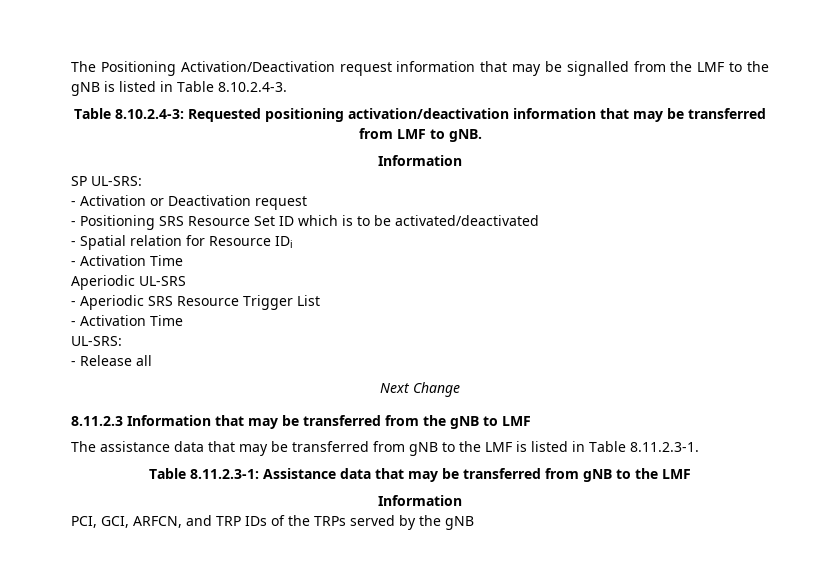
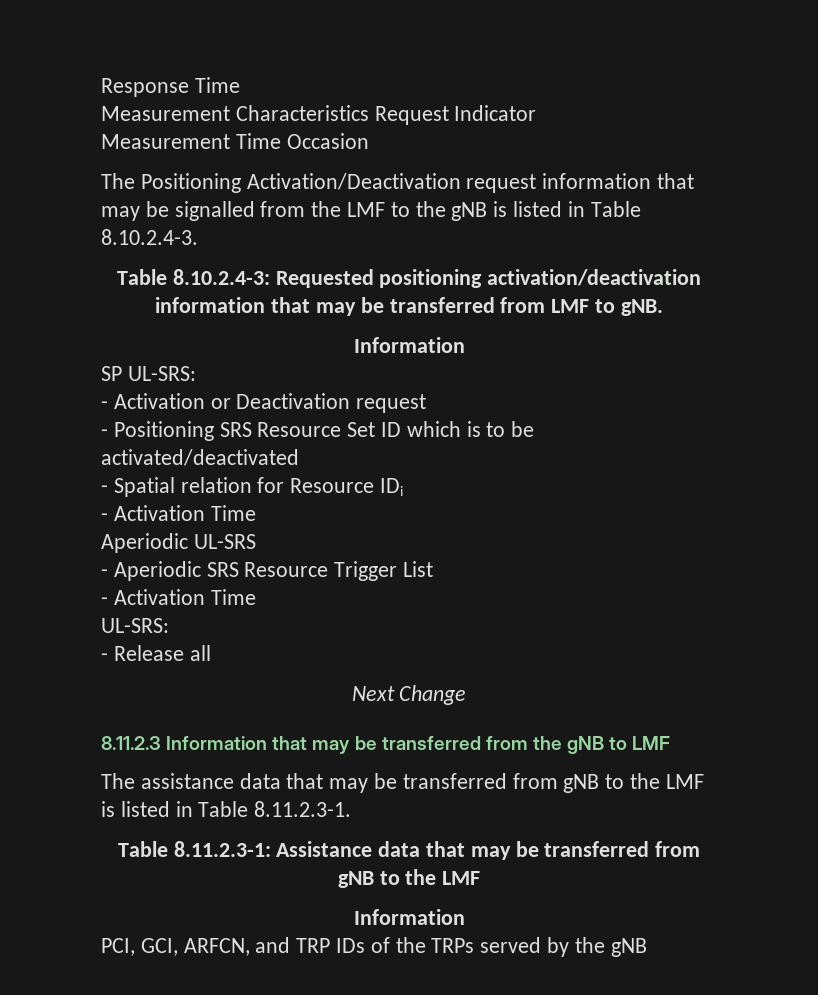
+ Response Time
+ Measurement Characteristics Request Indicator
+ Measurement Time Occasion

